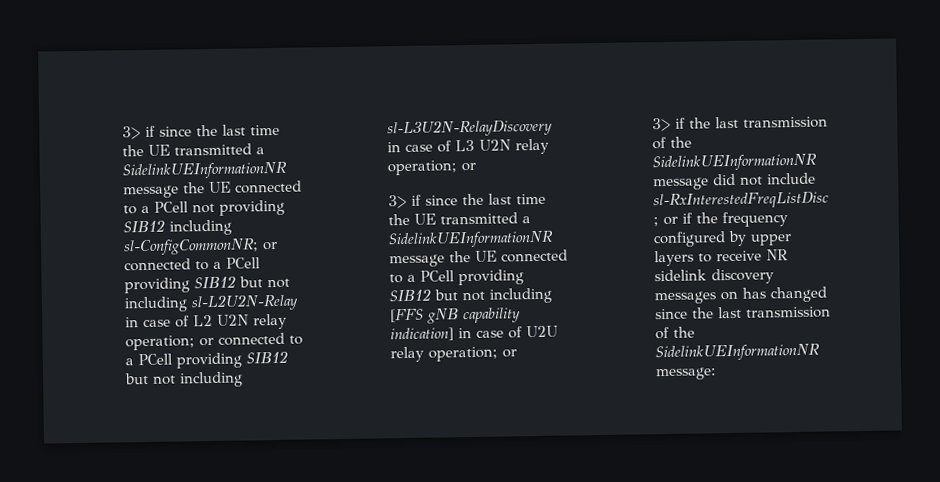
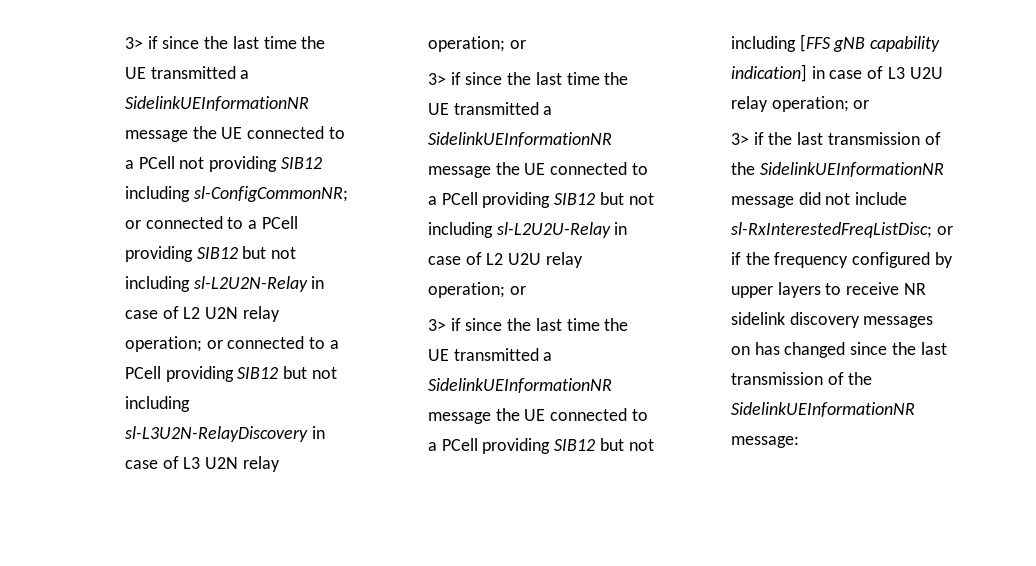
+ 3> if since the last time the UE transmitted a SidelinkUEInformationNR message the UE connected to a PCell providing SIB12 but not including sl-L2U2U-Relay in case of L2 U2U relay operation; or
- 3> if since the last time the UE transmitted a SidelinkUEInformationNR message the UE connected to a PCell providing SIB12 but not including [FFS gNB capability indication] in case of U2U relay operation; or
+ 3> if since the last time the UE transmitted a SidelinkUEInformationNR message the UE connected to a PCell providing SIB12 but not including [FFS gNB capability indication] in case of L3 U2U relay operation; or

